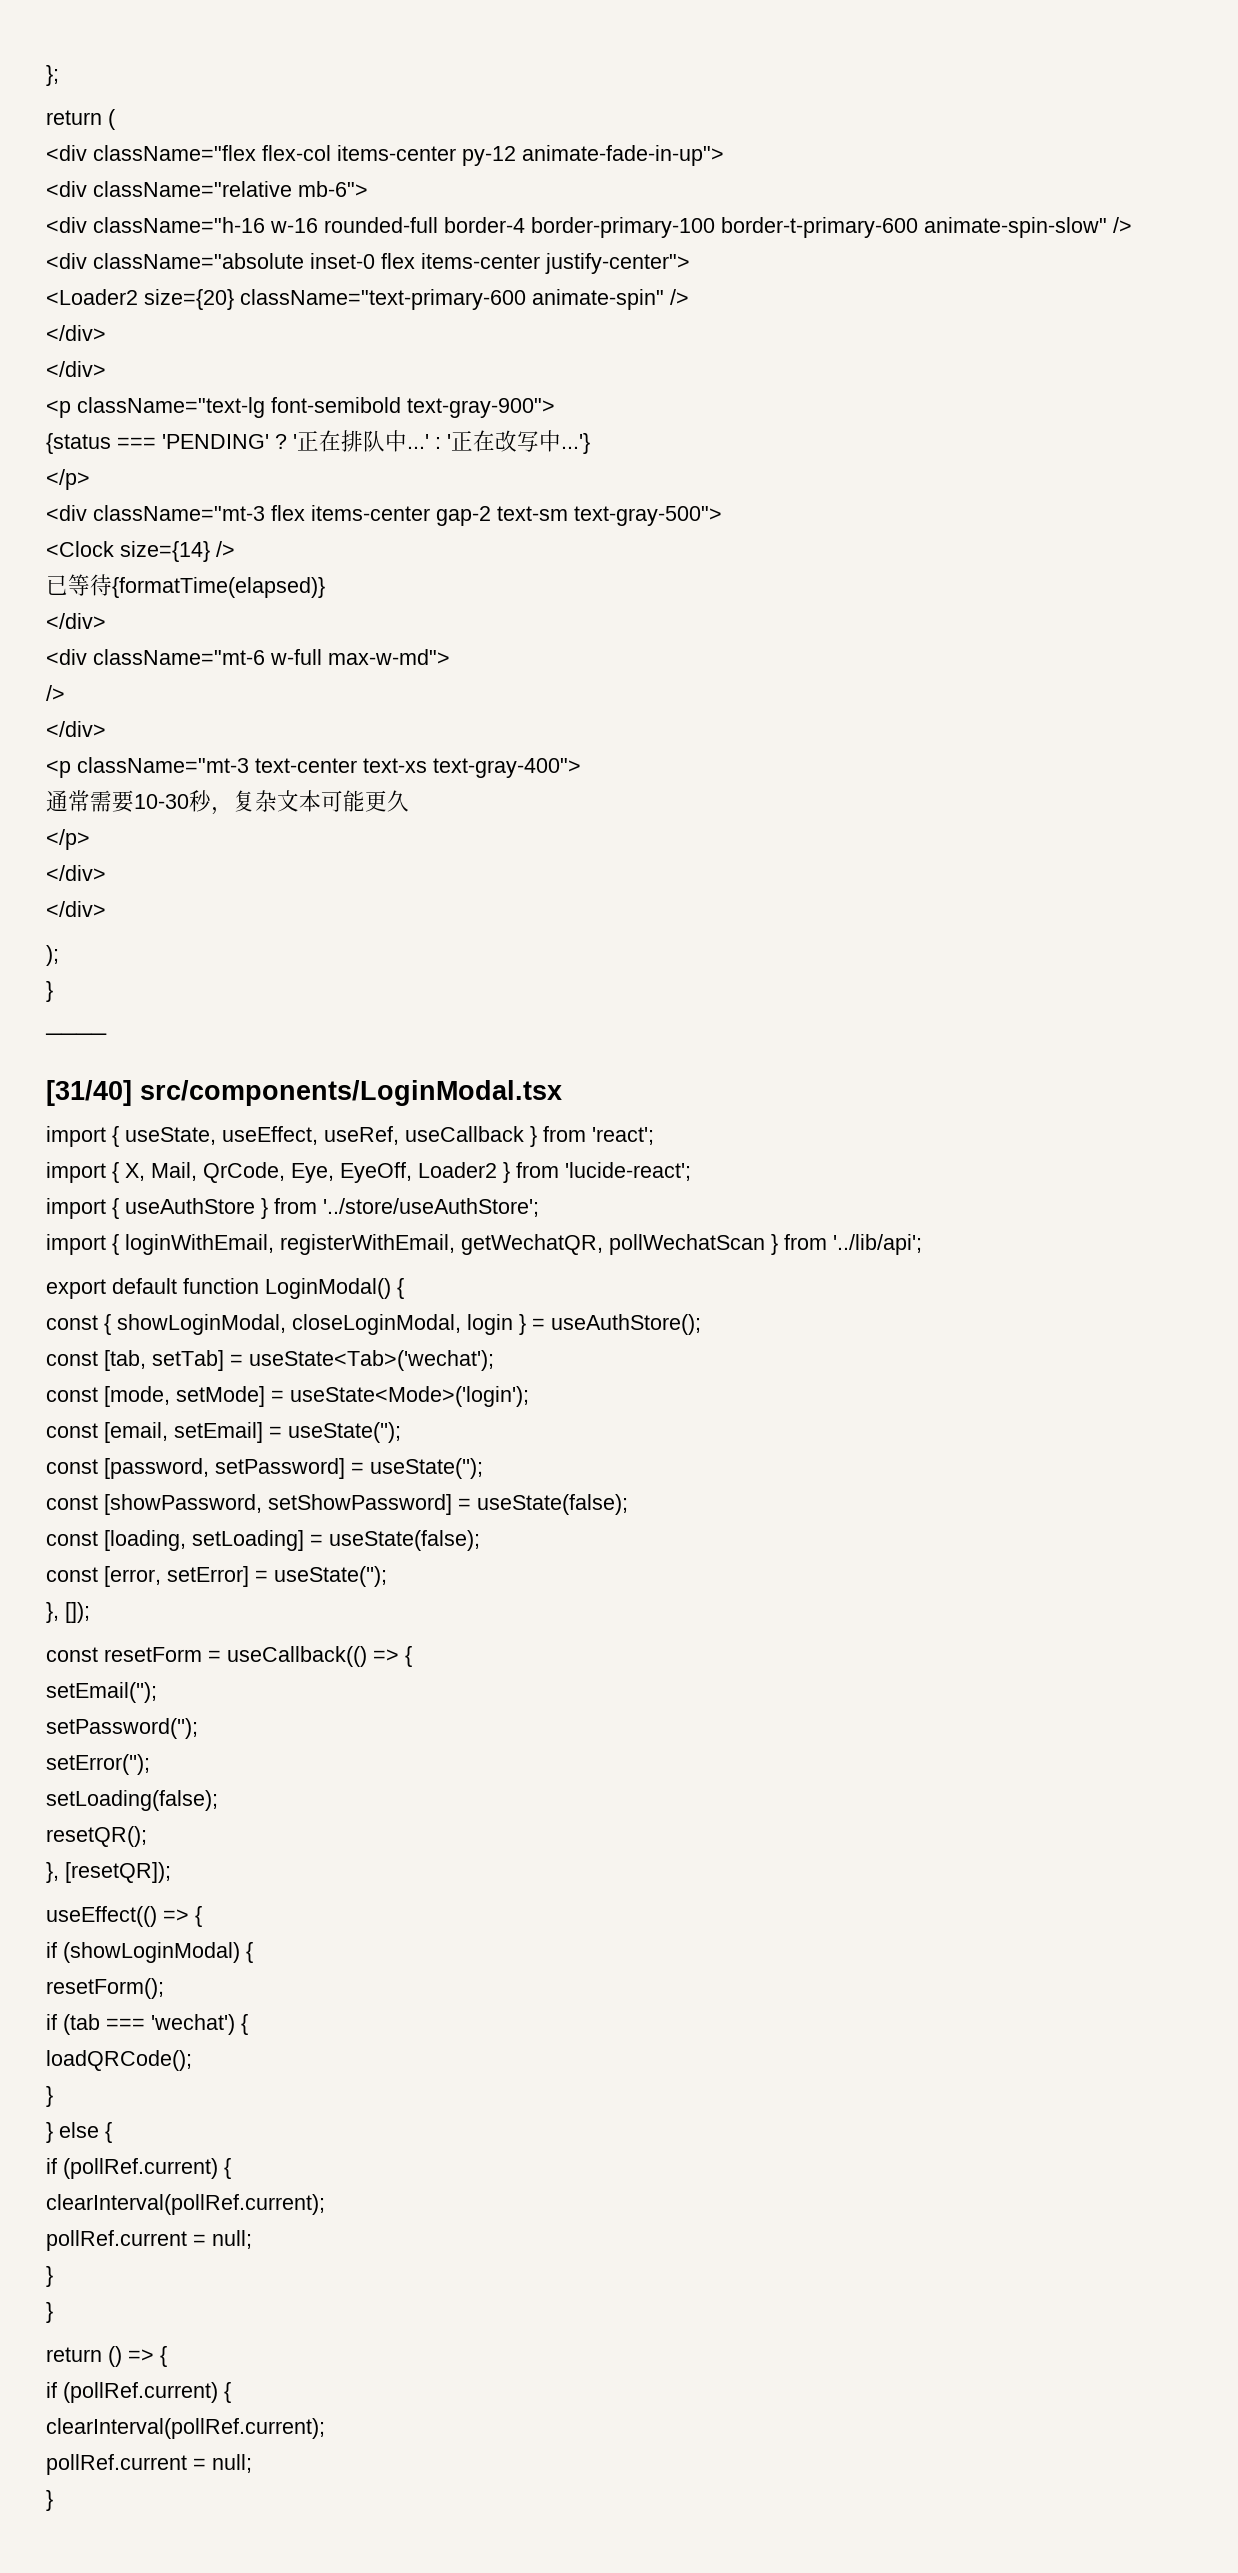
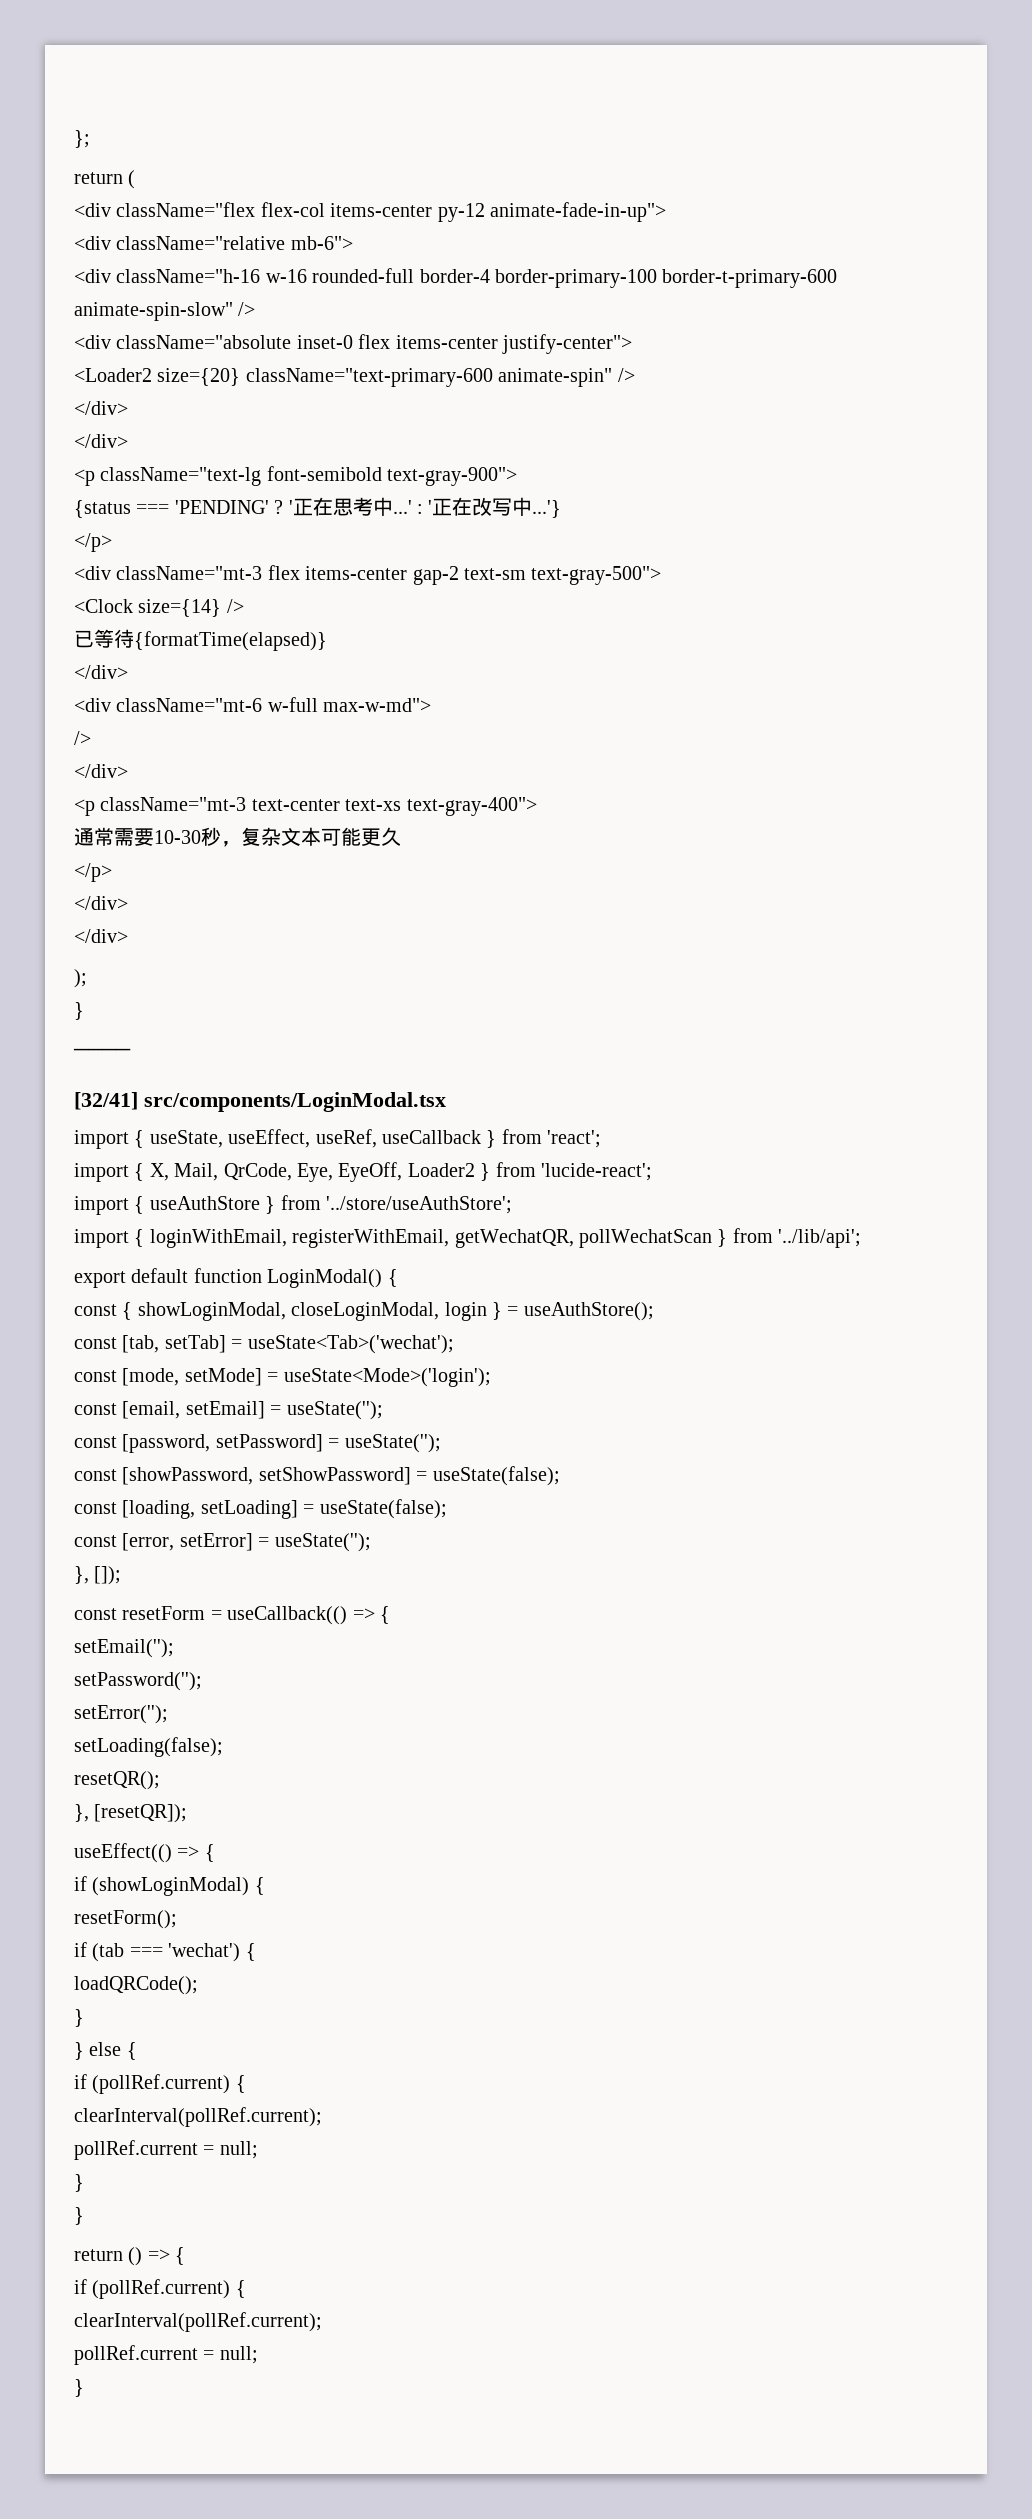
- '正在排队中...' : '正在改写中...'}
+ '正在思考中...' : '正在改写中...'}
- [31/40] src/components/LoginModal.tsx
+ [32/41] src/components/LoginModal.tsx

